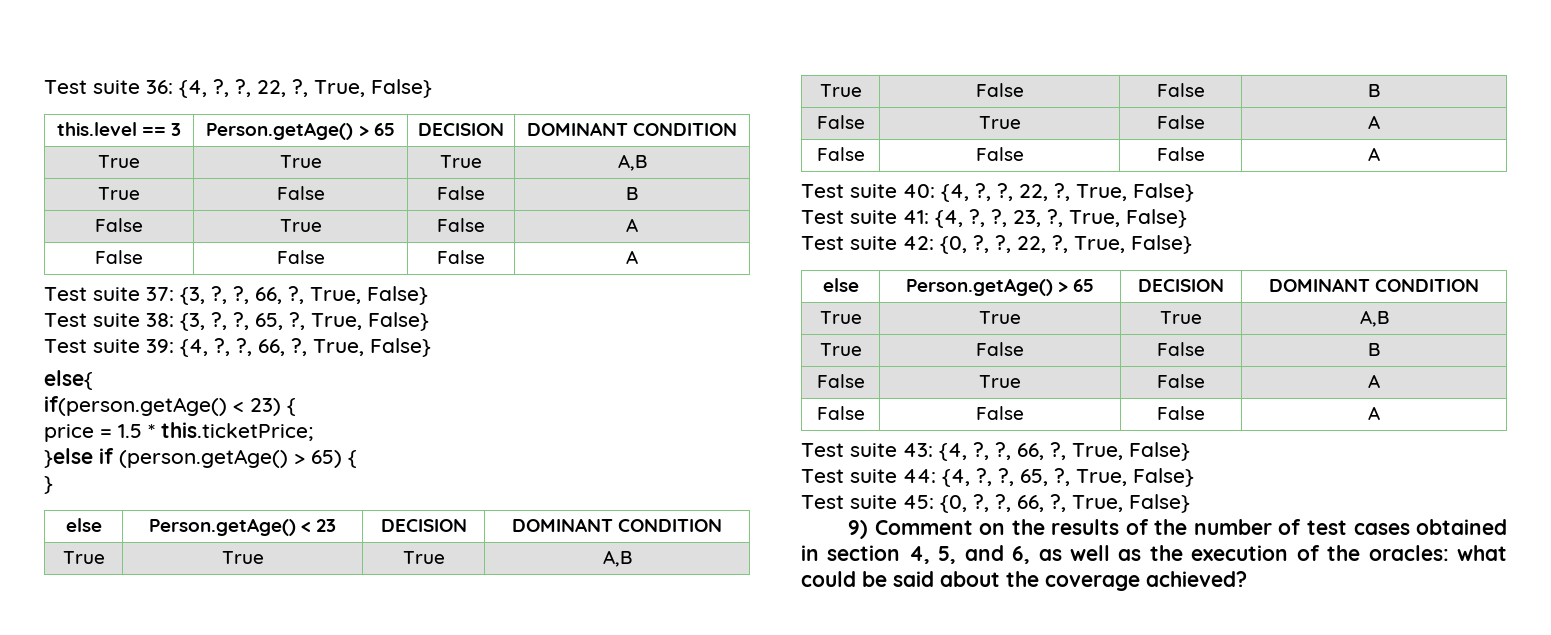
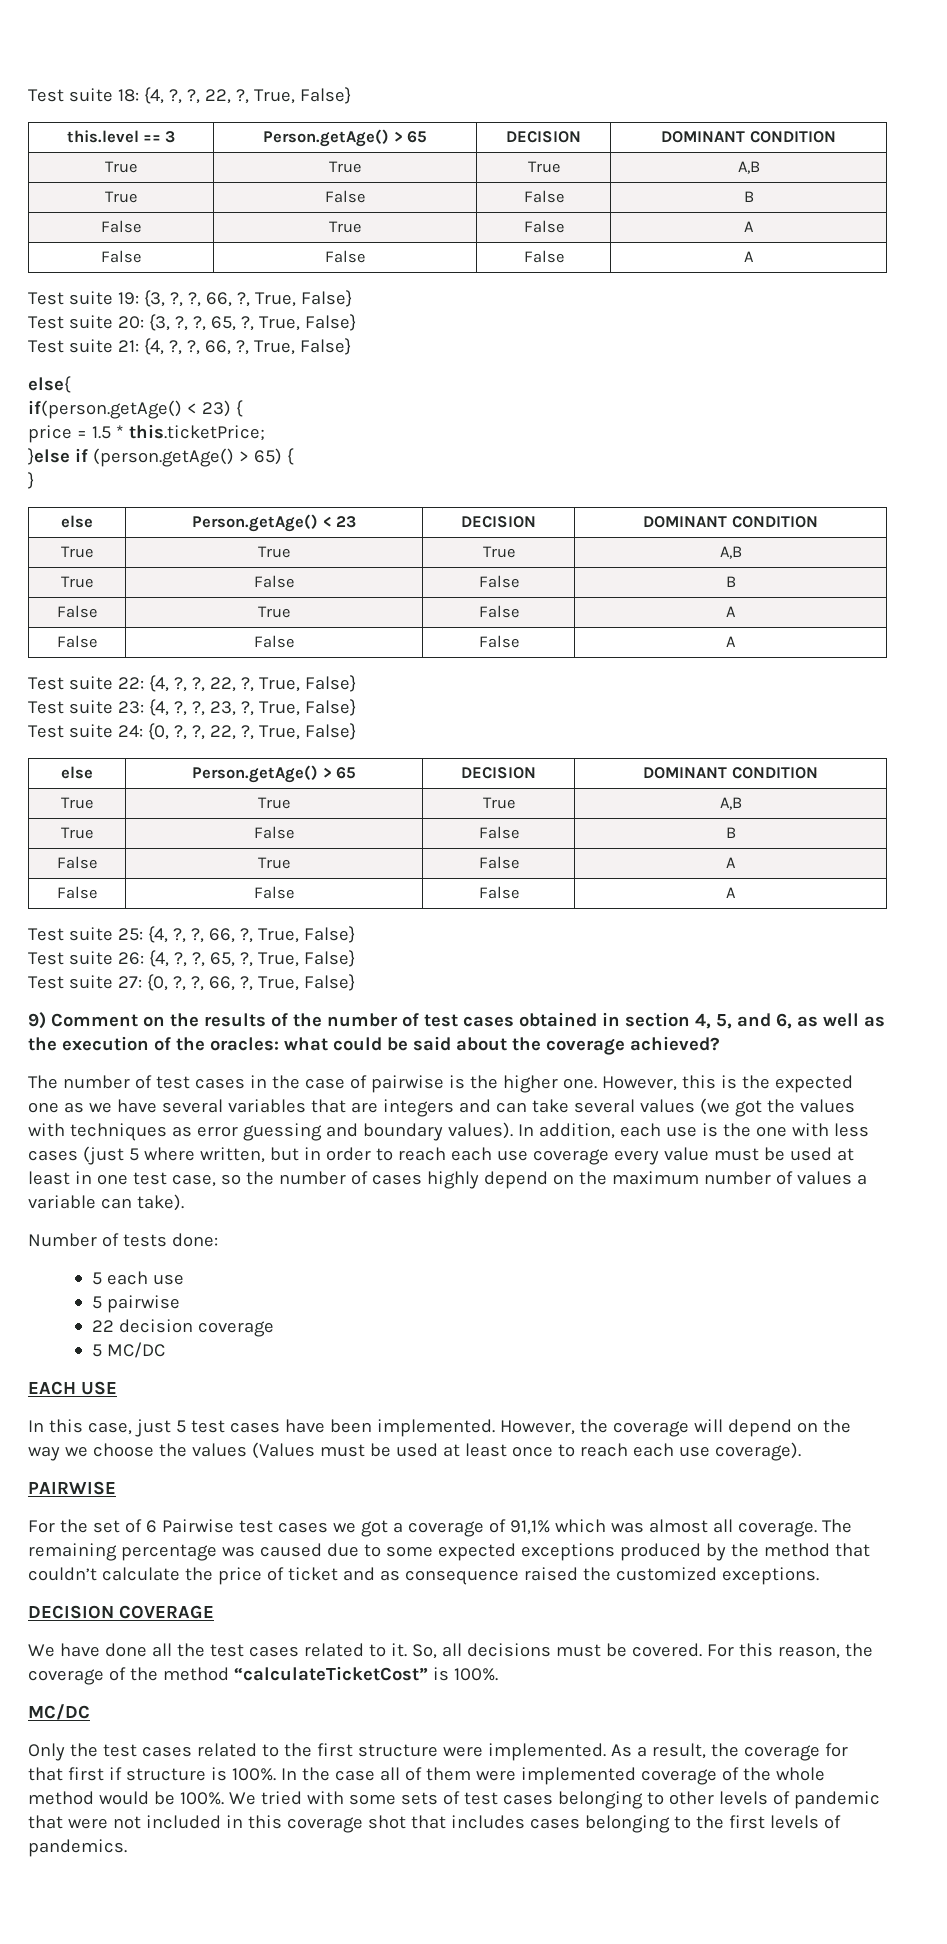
- Test suite 36: {4, ?, ?, 22, ?, True, False}
+ Test suite 18: {4, ?, ?, 22, ?, True, False}
- Test suite 37: {3, ?, ?, 66, ?, True, False}
+ Test suite 19: {3, ?, ?, 66, ?, True, False}
- Test suite 38: {3, ?, ?, 65, ?, True, False}
+ Test suite 20: {3, ?, ?, 65, ?, True, False}
- Test suite 39: {4, ?, ?, 66, ?, True, False}
+ Test suite 21: {4, ?, ?, 66, ?, True, False}
- Test suite 40: {4, ?, ?, 22, ?, True, False}
+ Test suite 22: {4, ?, ?, 22, ?, True, False}
- Test suite 41: {4, ?, ?, 23, ?, True, False}
+ Test suite 23: {4, ?, ?, 23, ?, True, False}
- Test suite 42: {0, ?, ?, 22, ?, True, False}
+ Test suite 24: {0, ?, ?, 22, ?, True, False}
- Test suite 43: {4, ?, ?, 66, ?, True, False}
+ Test suite 25: {4, ?, ?, 66, ?, True, False}
- Test suite 44: {4, ?, ?, 65, ?, True, False}
+ Test suite 26: {4, ?, ?, 65, ?, True, False}
- Test suite 45: {0, ?, ?, 66, ?, True, False}
+ Test suite 27: {0, ?, ?, 66, ?, True, False}
+ The number of test cases in the case of pairwise is the higher one. However, this is the expected one as we have several variables that are integers and can take several values (we got the values with techniques as error guessing and boundary values). In addition, each use is the one with less cases (just 5 where written, but in order to reach each use coverage every value must be used at least in one test case, so the number of cases highly depend on the maximum number of values a variable can take).
+ Number of tests done:
+ 5 each use
+ 5 pairwise
+ 22 decision coverage
+ 5 MC/DC
+ EACH USE
+ In this case, just 5 test cases have been implemented. However, the coverage will depend on the way we choose the values (Values must be used at least once to reach each use coverage).
+ PAIRWISE
+ For the set of 6 Pairwise test cases we got a coverage of 91,1% which was almost all coverage. The remaining percentage was caused due to some expected exceptions produced by the method that couldn’t calculate the price of ticket and as consequence raised the customized exceptions.
+ DECISION COVERAGE
+ We have done all the test cases related to it. So, all decisions must be covered. For this reason, the coverage of the method “calculateTicketCost” is 100%.
+ MC/DC
+ Only the test cases related to the first structure were implemented. As a result, the coverage for that first if structure is 100%. In the case all of them were implemented coverage of the whole method would be 100%. We tried with some sets of test cases belonging to other levels of pandemic that were not included in this coverage shot that includes cases belonging to the first levels of pandemics.

